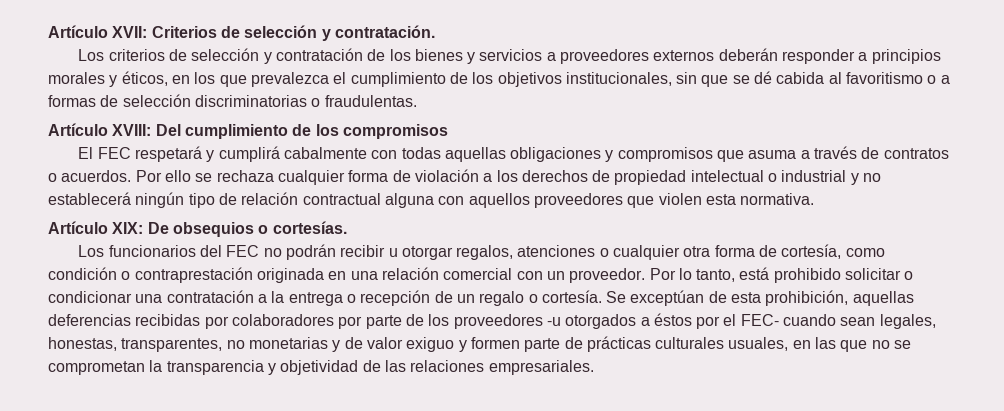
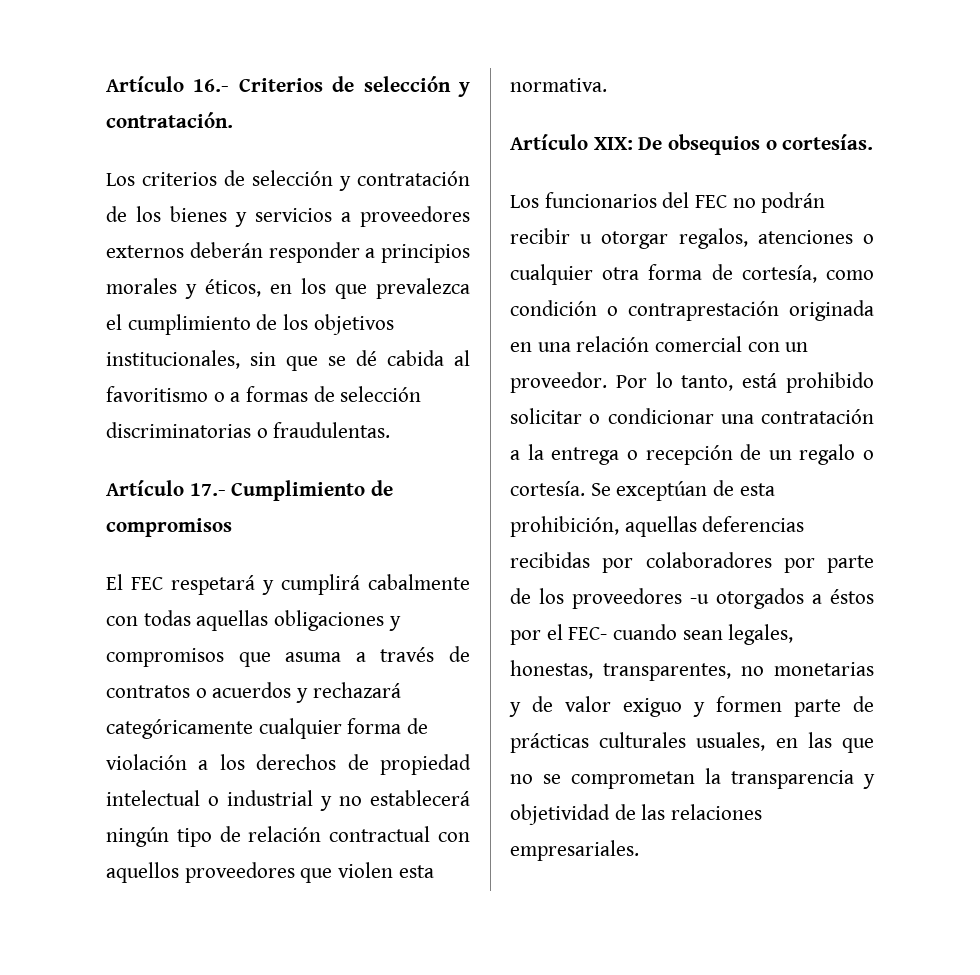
- Artículo XVII: Criterios de selección y contratación.
+ Artículo 16.- Criterios de selección y contratación.
- Artículo XVIII: Del cumplimiento de los compromisos
+ Artículo 17.- Cumplimiento de compromisos
- El FEC respetará y cumplirá cabalmente con todas aquellas obligaciones y compromisos que asuma a través de contratos o acuerdos. Por ello se rechaza cualquier forma de violación a los derechos de propiedad intelectual o industrial y no establecerá ningún tipo de relación contractual alguna con aquellos proveedores que violen esta normativa.
+ El FEC respetará y cumplirá cabalmente con todas aquellas obligaciones y compromisos que asuma a través de contratos o acuerdos y rechazará categóricamente cualquier forma de violación a los derechos de propiedad intelectual o industrial y no establecerá ningún tipo de relación contractual con aquellos proveedores que violen esta normativa.

